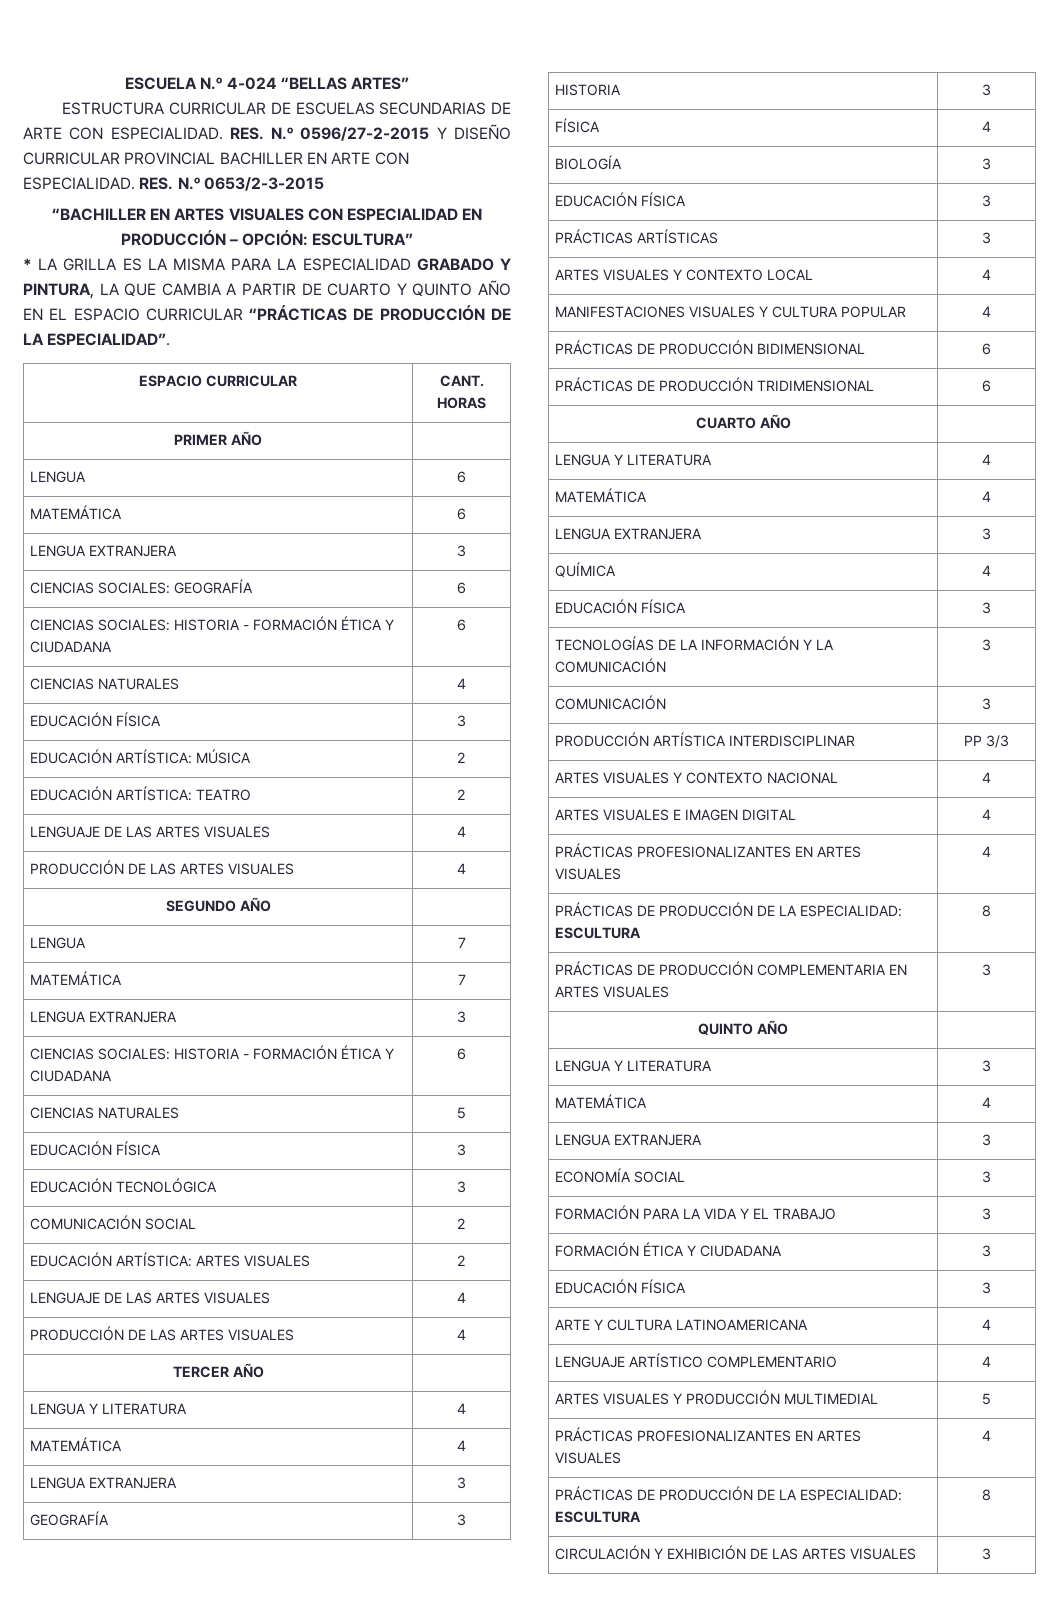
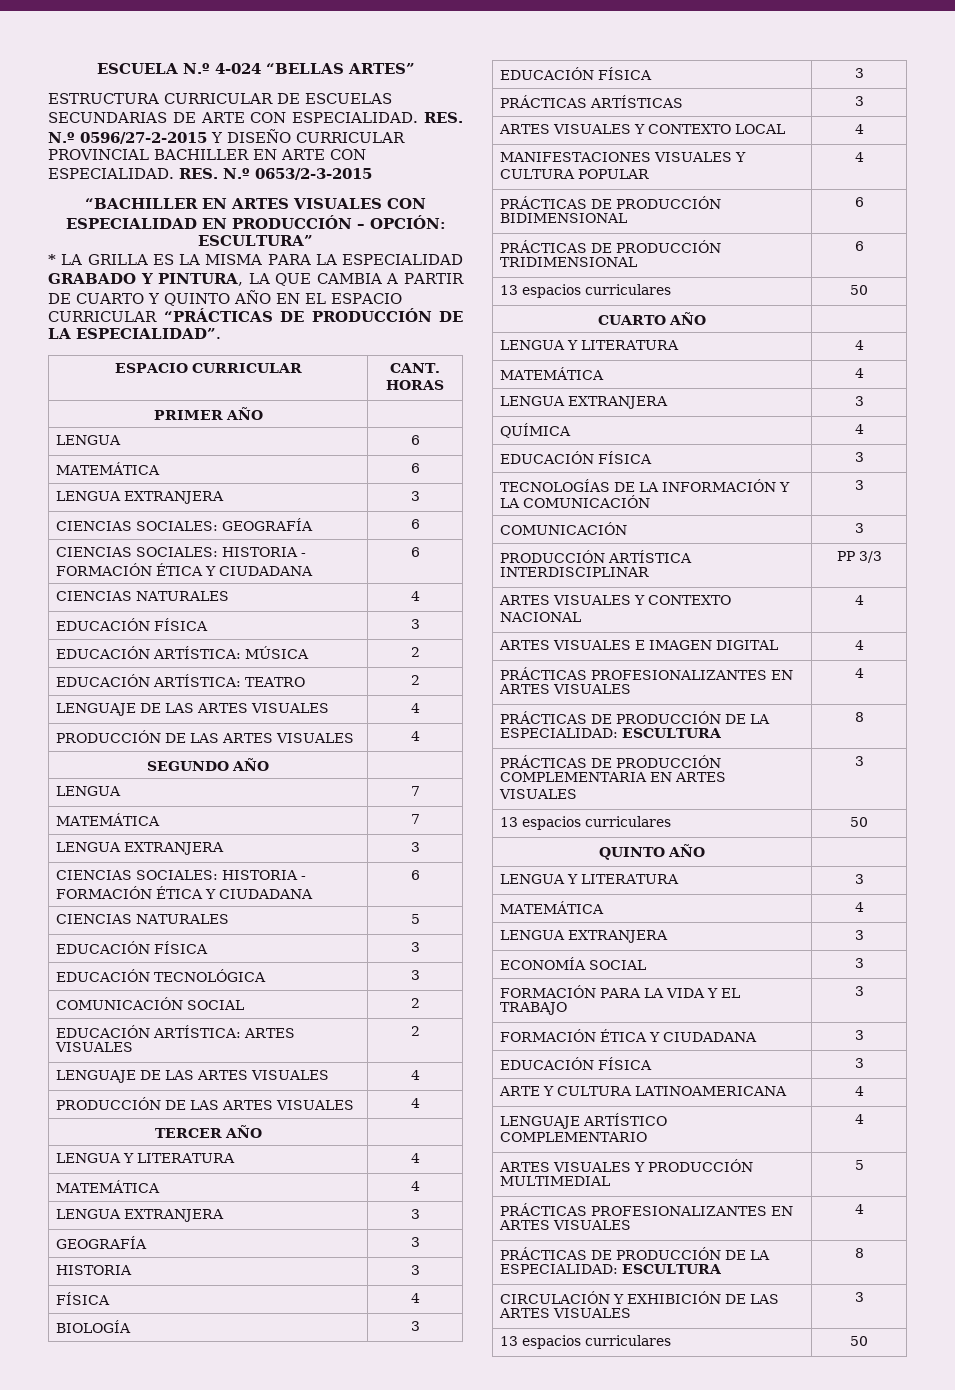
  PRÁCTICAS DE PRODUCCIÓN TRIDIMENSIONAL | 6
+ 13 espacios curriculares | 50
  PRÁCTICAS DE PRODUCCIÓN COMPLEMENTARIA EN ARTES VISUALES | 3
+ 13 espacios curriculares | 50
  CIRCULACIÓN Y EXHIBICIÓN DE LAS ARTES VISUALES | 3
+ 13 espacios curriculares | 50

